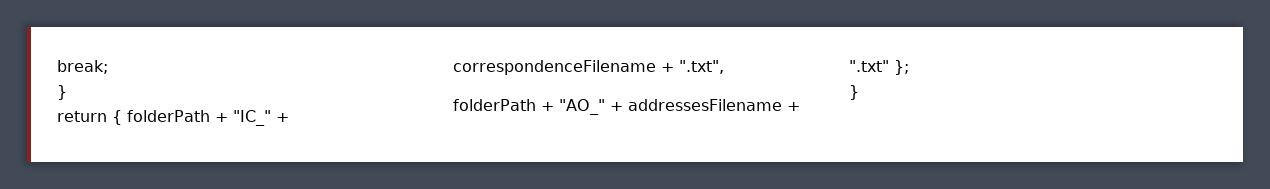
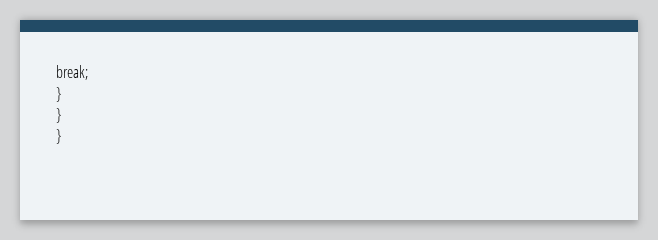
  break;
  }
- return { folderPath + "IC_" + correspondenceFilename + ".txt",
- folderPath + "AO_" + addressesFilename + ".txt" };
+ }

